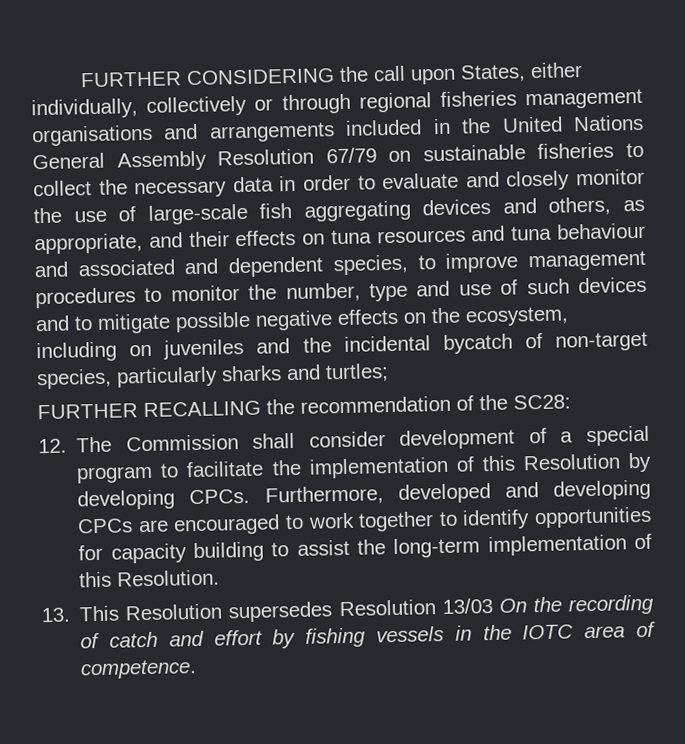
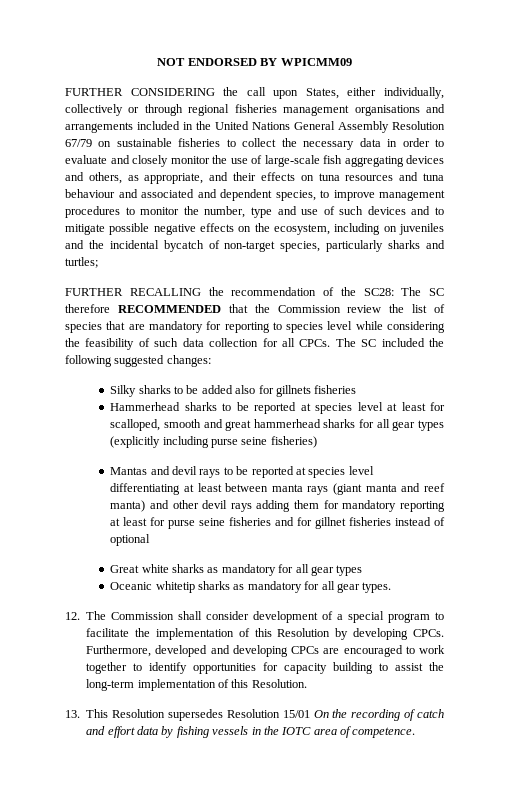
+ NOT ENDORSED BY WPICMM09
- FURTHER RECALLING the recommendation of the SC28:
+ FURTHER RECALLING the recommendation of the SC28: The SC therefore RECOMMENDED that the Commission review the list of species that are mandatory for reporting to species level while considering the feasibility of such data collection for all CPCs. The SC included the following suggested changes:
+ Silky sharks to be added also for gillnets fisheries
+ Hammerhead sharks to be reported at species level at least for scalloped, smooth and great hammerhead sharks for all gear types (explicitly including purse seine fisheries)
+ Mantas and devil rays to be reported at species level differentiating at least between manta rays (giant manta and reef manta) and other devil rays adding them for mandatory reporting at least for purse seine fisheries and for gillnet fisheries instead of optional
+ Great white sharks as mandatory for all gear types
+ Oceanic whitetip sharks as mandatory for all gear types.
- 13. This Resolution supersedes Resolution 13/03 On the recording of catch and effort by fishing vessels in the IOTC area of competence.
+ 13. This Resolution supersedes Resolution 15/01 On the recording of catch and effort data by fishing vessels in the IOTC area of competence.

